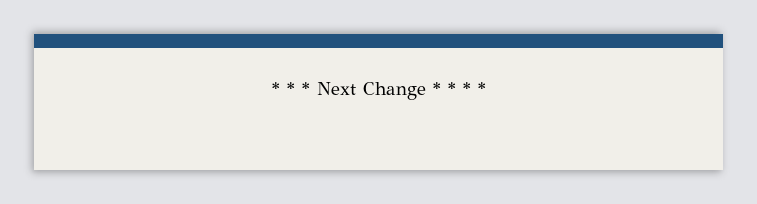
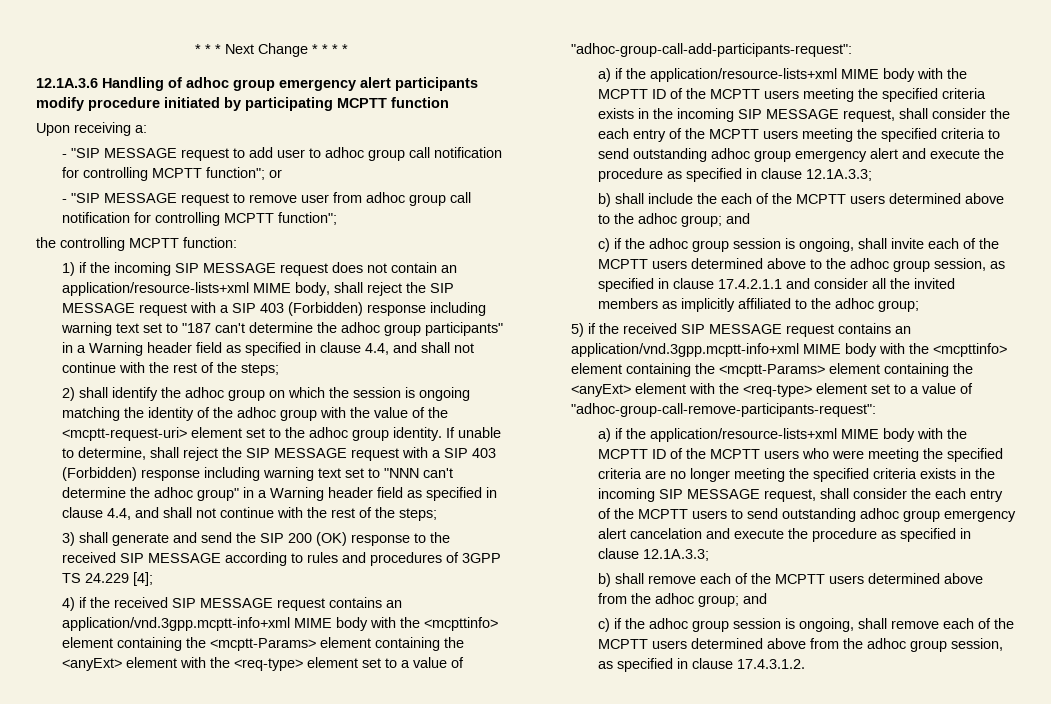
+ 12.1A.3.6 Handling of adhoc group emergency alert participants modify procedure initiated by participating MCPTT function
+ Upon receiving a:
+ - "SIP MESSAGE request to add user to adhoc group call notification for controlling MCPTT function"; or
+ - "SIP MESSAGE request to remove user from adhoc group call notification for controlling MCPTT function";
+ the controlling MCPTT function:
+ 1) if the incoming SIP MESSAGE request does not contain an application/resource-lists+xml MIME body, shall reject the SIP MESSAGE request with a SIP 403 (Forbidden) response including warning text set to "187 can't determine the adhoc group participants" in a Warning header field as specified in clause 4.4, and shall not continue with the rest of the steps;
+ 2) shall identify the adhoc group on which the session is ongoing matching the identity of the adhoc group with the value of the <mcptt-request-uri> element set to the adhoc group identity. If unable to determine, shall reject the SIP MESSAGE request with a SIP 403 (Forbidden) response including warning text set to "NNN can't determine the adhoc group" in a Warning header field as specified in clause 4.4, and shall not continue with the rest of the steps;
+ 3) shall generate and send the SIP 200 (OK) response to the received SIP MESSAGE according to rules and procedures of 3GPP TS 24.229 [4];
+ 4) if the received SIP MESSAGE request contains an application/vnd.3gpp.mcptt-info+xml MIME body with the <mcpttinfo> element containing the <mcptt-Params> element containing the <anyExt> element with the <req-type> element set to a value of "adhoc-group-call-add-participants-request":
+ a) if the application/resource-lists+xml MIME body with the MCPTT ID of the MCPTT users meeting the specified criteria exists in the incoming SIP MESSAGE request, shall consider the each entry of the MCPTT users meeting the specified criteria to send outstanding adhoc group emergency alert and execute the procedure as specified in clause 12.1A.3.3;
+ b) shall include the each of the MCPTT users determined above to the adhoc group; and
+ c) if the adhoc group session is ongoing, shall invite each of the MCPTT users determined above to the adhoc group session, as specified in clause 17.4.2.1.1 and consider all the invited members as implicitly affiliated to the adhoc group;
+ 5) if the received SIP MESSAGE request contains an application/vnd.3gpp.mcptt-info+xml MIME body with the <mcpttinfo> element containing the <mcptt-Params> element containing the <anyExt> element with the <req-type> element set to a value of "adhoc-group-call-remove-participants-request":
+ a) if the application/resource-lists+xml MIME body with the MCPTT ID of the MCPTT users who were meeting the specified criteria are no longer meeting the specified criteria exists in the incoming SIP MESSAGE request, shall consider the each entry of the MCPTT users to send outstanding adhoc group emergency alert cancelation and execute the procedure as specified in clause 12.1A.3.3;
+ b) shall remove each of the MCPTT users determined above from the adhoc group; and
+ c) if the adhoc group session is ongoing, shall remove each of the MCPTT users determined above from the adhoc group session, as specified in clause 17.4.3.1.2.

